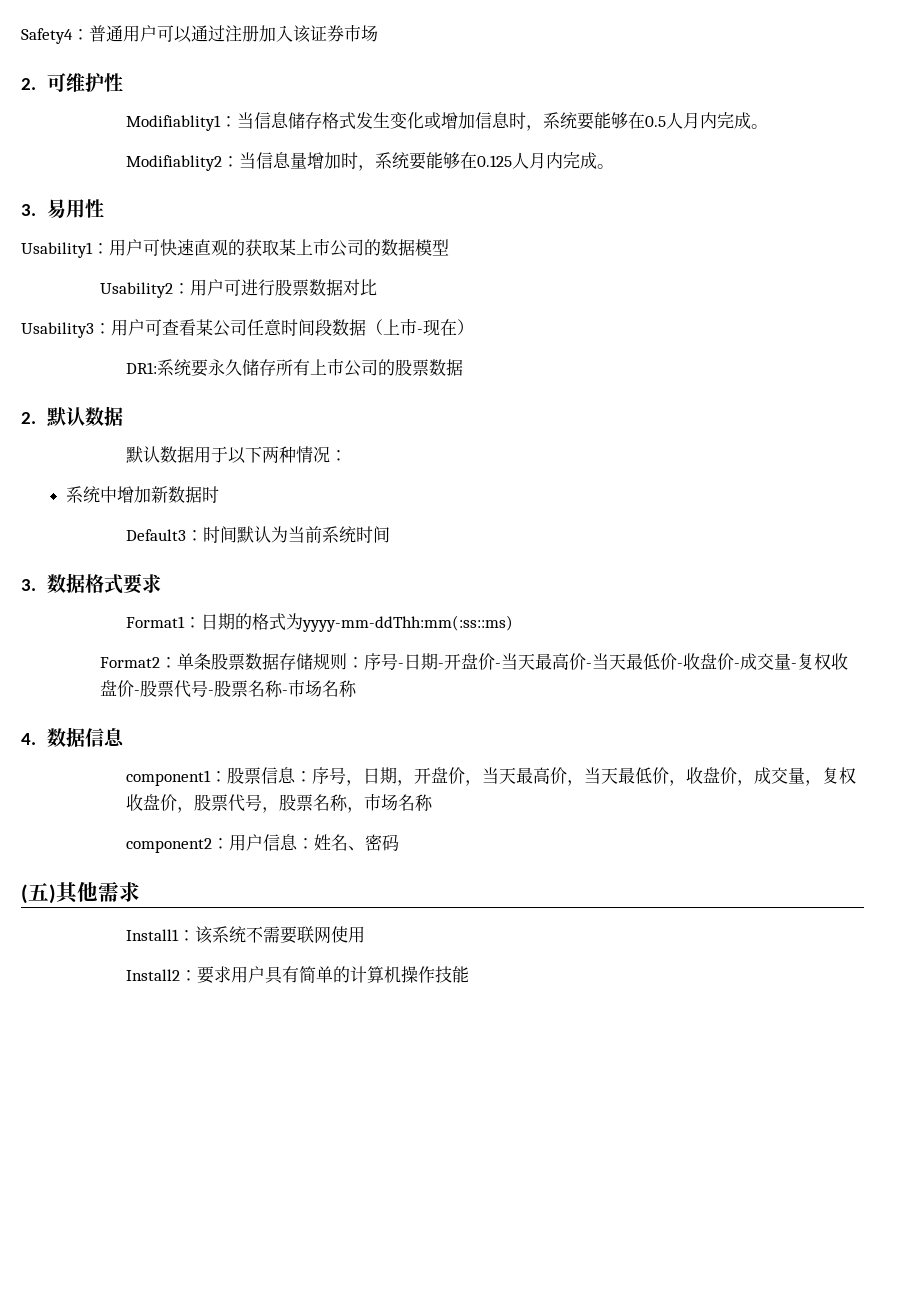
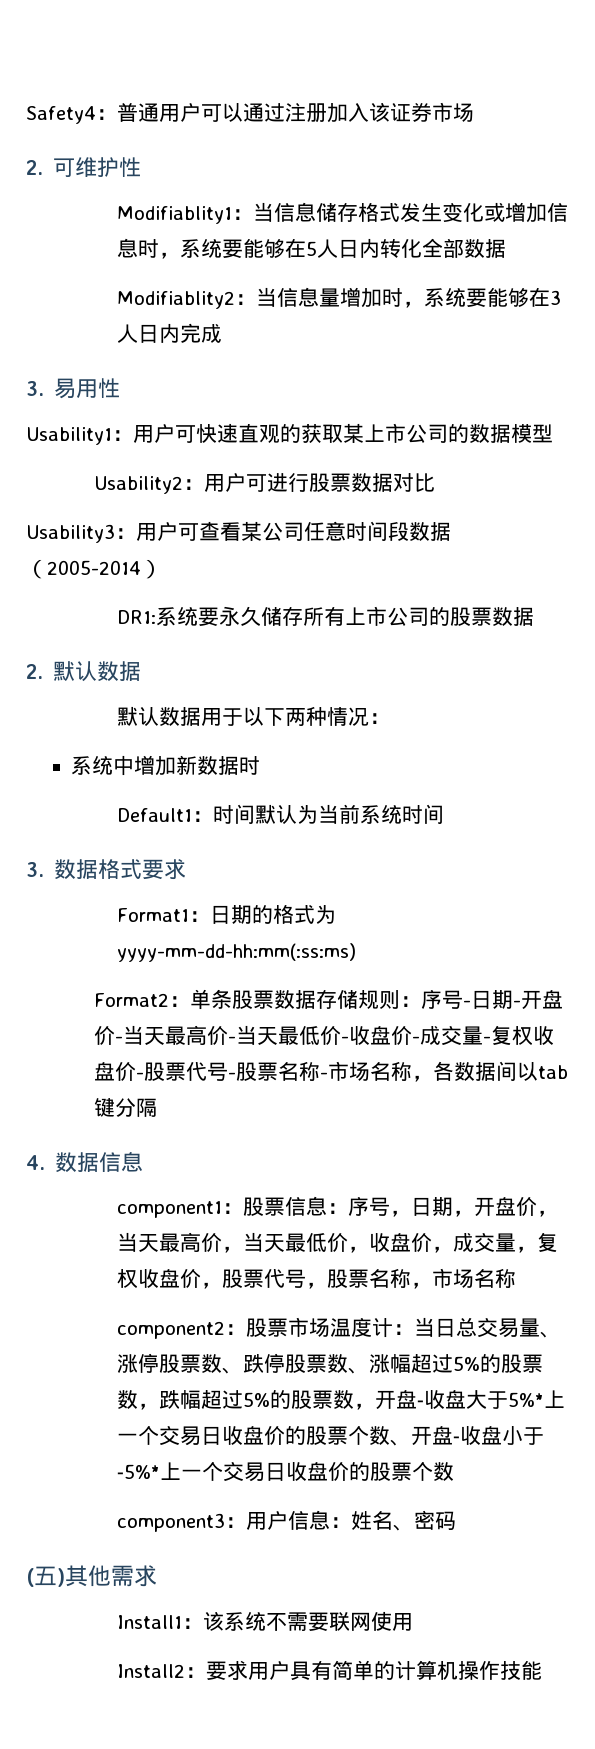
- Modifiablity1：当信息储存格式发生变化或增加信息时，系统要能够在0.5人月内完成。
+ Modifiablity1：当信息储存格式发生变化或增加信息时，系统要能够在5人日内转化全部数据
- Modifiablity2：当信息量增加时，系统要能够在0.125人月内完成。
+ Modifiablity2：当信息量增加时，系统要能够在3人日内完成
- Usability3：用户可查看某公司任意时间段数据（上市-现在）
+ Usability3：用户可查看某公司任意时间段数据（2005-2014）
- Default3：时间默认为当前系统时间
+ Default1：时间默认为当前系统时间
- Format1：日期的格式为yyyy-mm-ddThh:mm(:ss::ms)
+ Format1：日期的格式为yyyy-mm-dd-hh:mm(:ss:ms)
- Format2：单条股票数据存储规则：序号-日期-开盘价-当天最高价-当天最低价-收盘价-成交量-复权收盘价-股票代号-股票名称-市场名称
+ Format2：单条股票数据存储规则：序号-日期-开盘价-当天最高价-当天最低价-收盘价-成交量-复权收盘价-股票代号-股票名称-市场名称，各数据间以tab键分隔
- component2：用户信息：姓名、密码
+ component2：股票市场温度计：当日总交易量、涨停股票数、跌停股票数、涨幅超过5%的股票数，跌幅超过5%的股票数，开盘‐收盘大于5%*上一个交易日收盘价的股票个数、开盘‐收盘小于‐5%*上一个交易日收盘价的股票个数
+ component3：用户信息：姓名、密码

